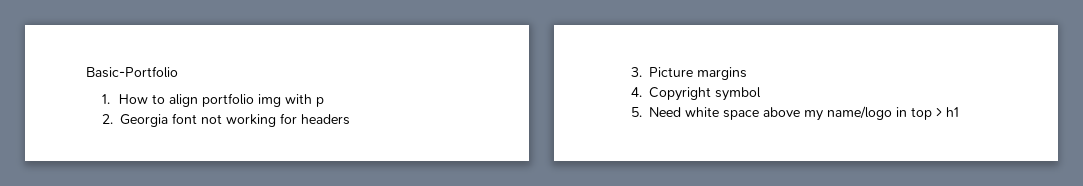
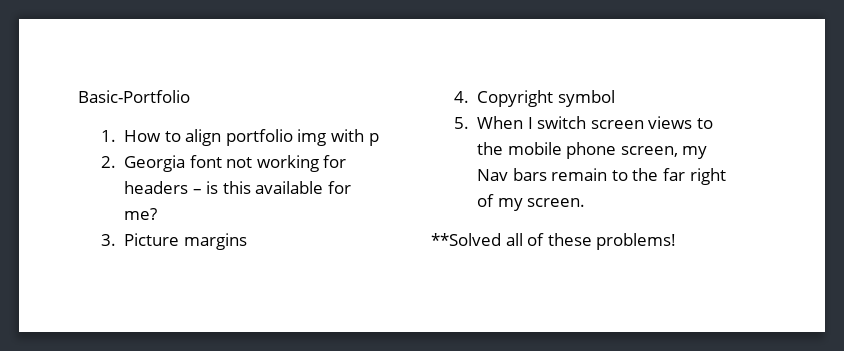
- 2. Georgia font not working for headers
+ 2. Georgia font not working for headers – is this available for me?
- 5. Need white space above my name/logo in top > h1
+ 5. When I switch screen views to the mobile phone screen, my Nav bars remain to the far right of my screen.
+ **Solved all of these problems!

